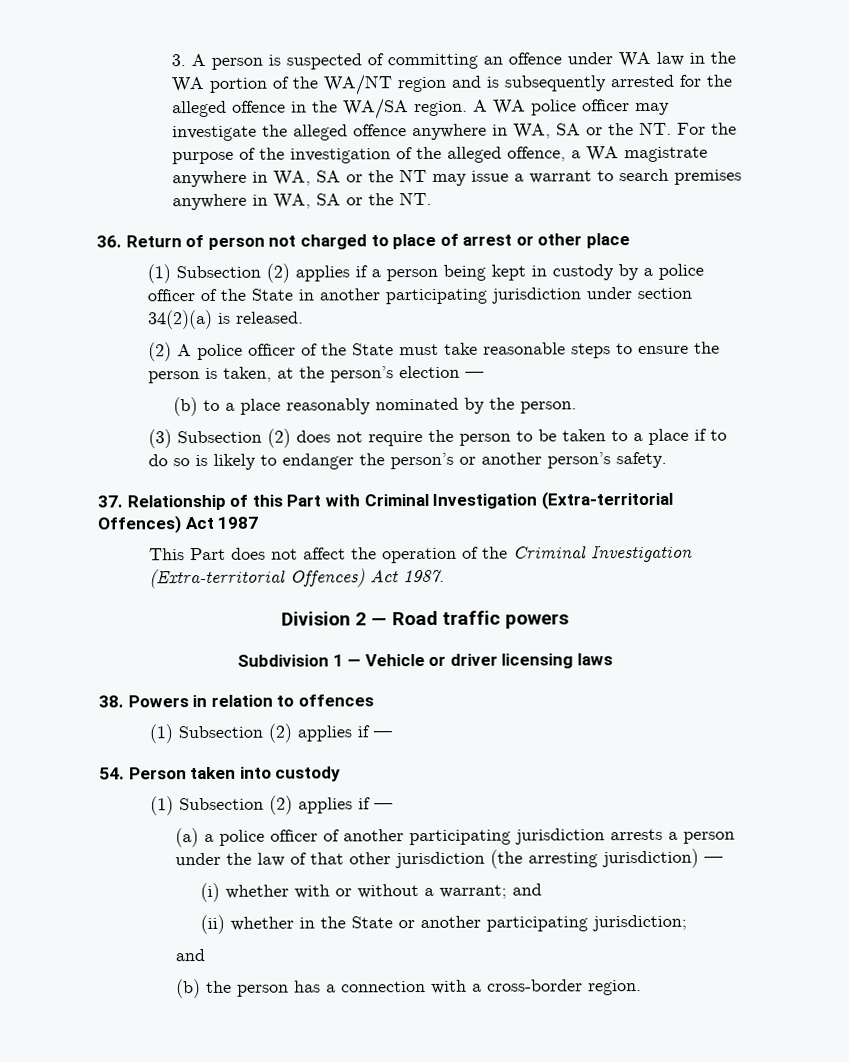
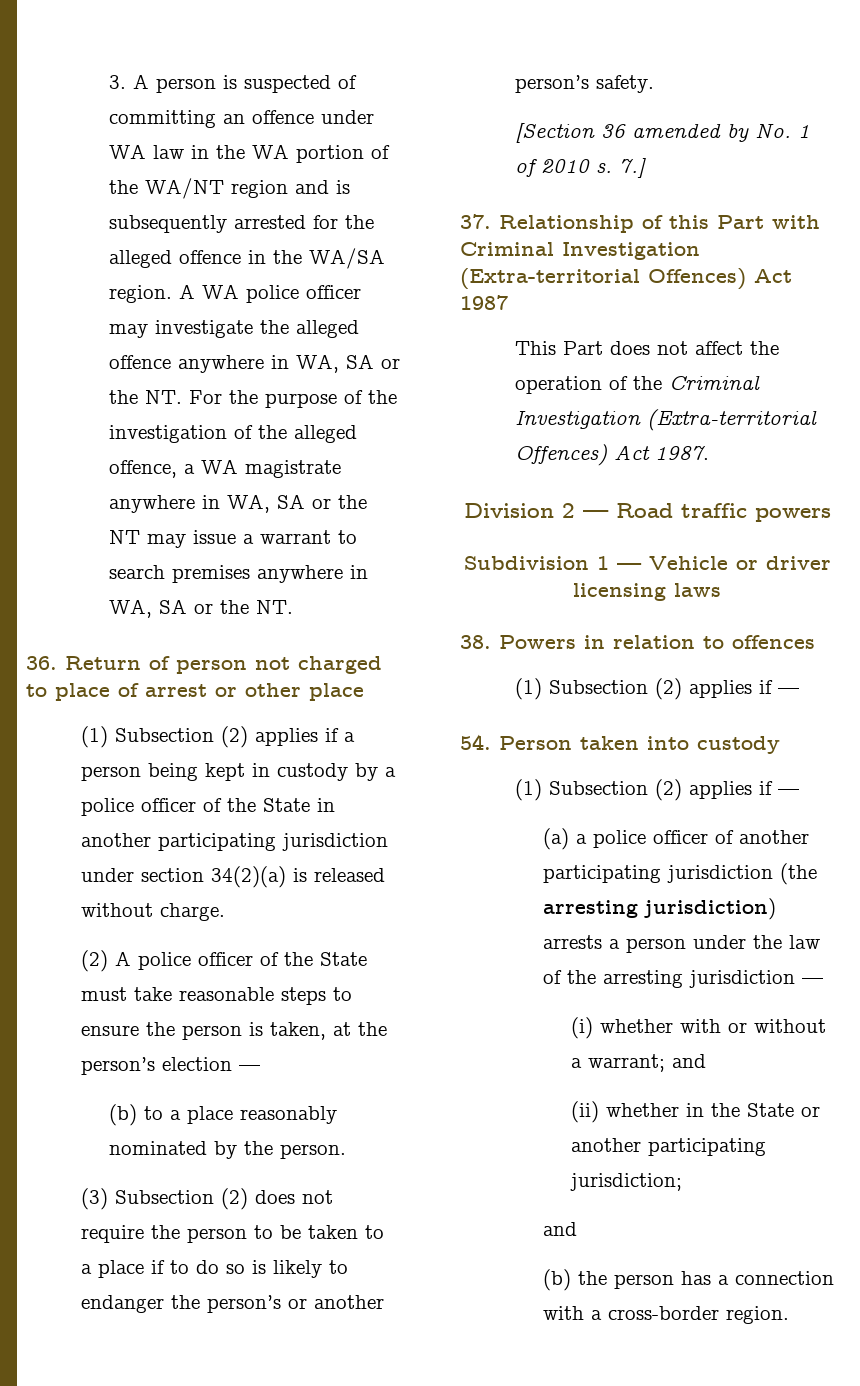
- (1) Subsection (2) applies if a person being kept in custody by a police officer of the State in another participating jurisdiction under section 34(2)(a) is released.
+ (1) Subsection (2) applies if a person being kept in custody by a police officer of the State in another participating jurisdiction under section 34(2)(a) is released without charge.
+ [Section 36 amended by No. 1 of 2010 s. 7.]
- (a) a police officer of another participating jurisdiction arrests a person under the law of that other jurisdiction (the arresting jurisdiction) —
+ (a) a police officer of another participating jurisdiction (the arresting jurisdiction) arrests a person under the law of the arresting jurisdiction —

